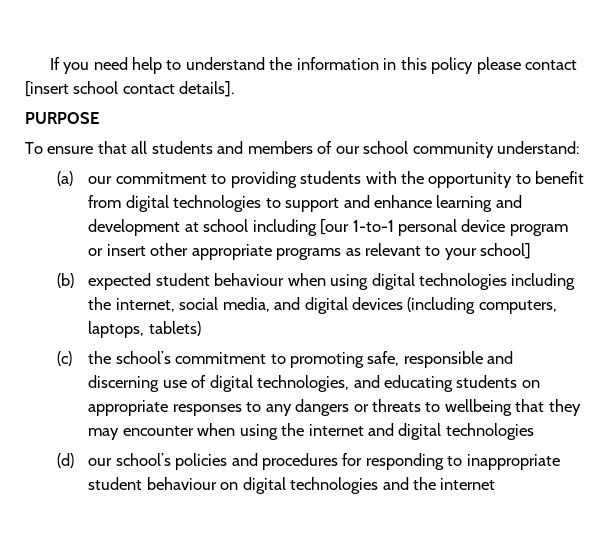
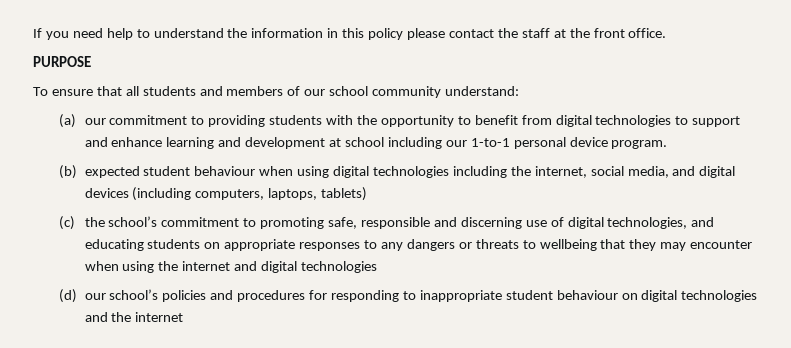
- If you need help to understand the information in this policy please contact [insert school contact details].
+ If you need help to understand the information in this policy please contact the staff at the front office.
- (a) our commitment to providing students with the opportunity to benefit from digital technologies to support and enhance learning and development at school including [our 1-to-1 personal device program or insert other appropriate programs as relevant to your school]
+ (a) our commitment to providing students with the opportunity to benefit from digital technologies to support and enhance learning and development at school including our 1-to-1 personal device program.

